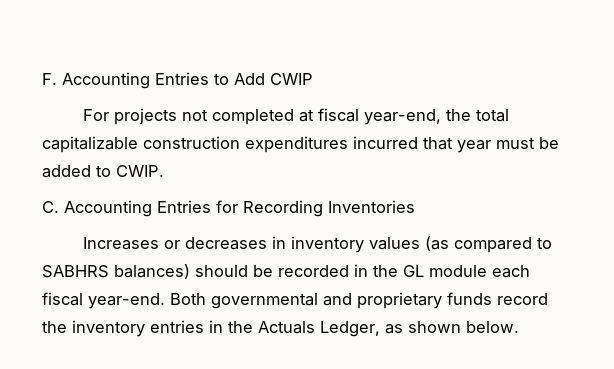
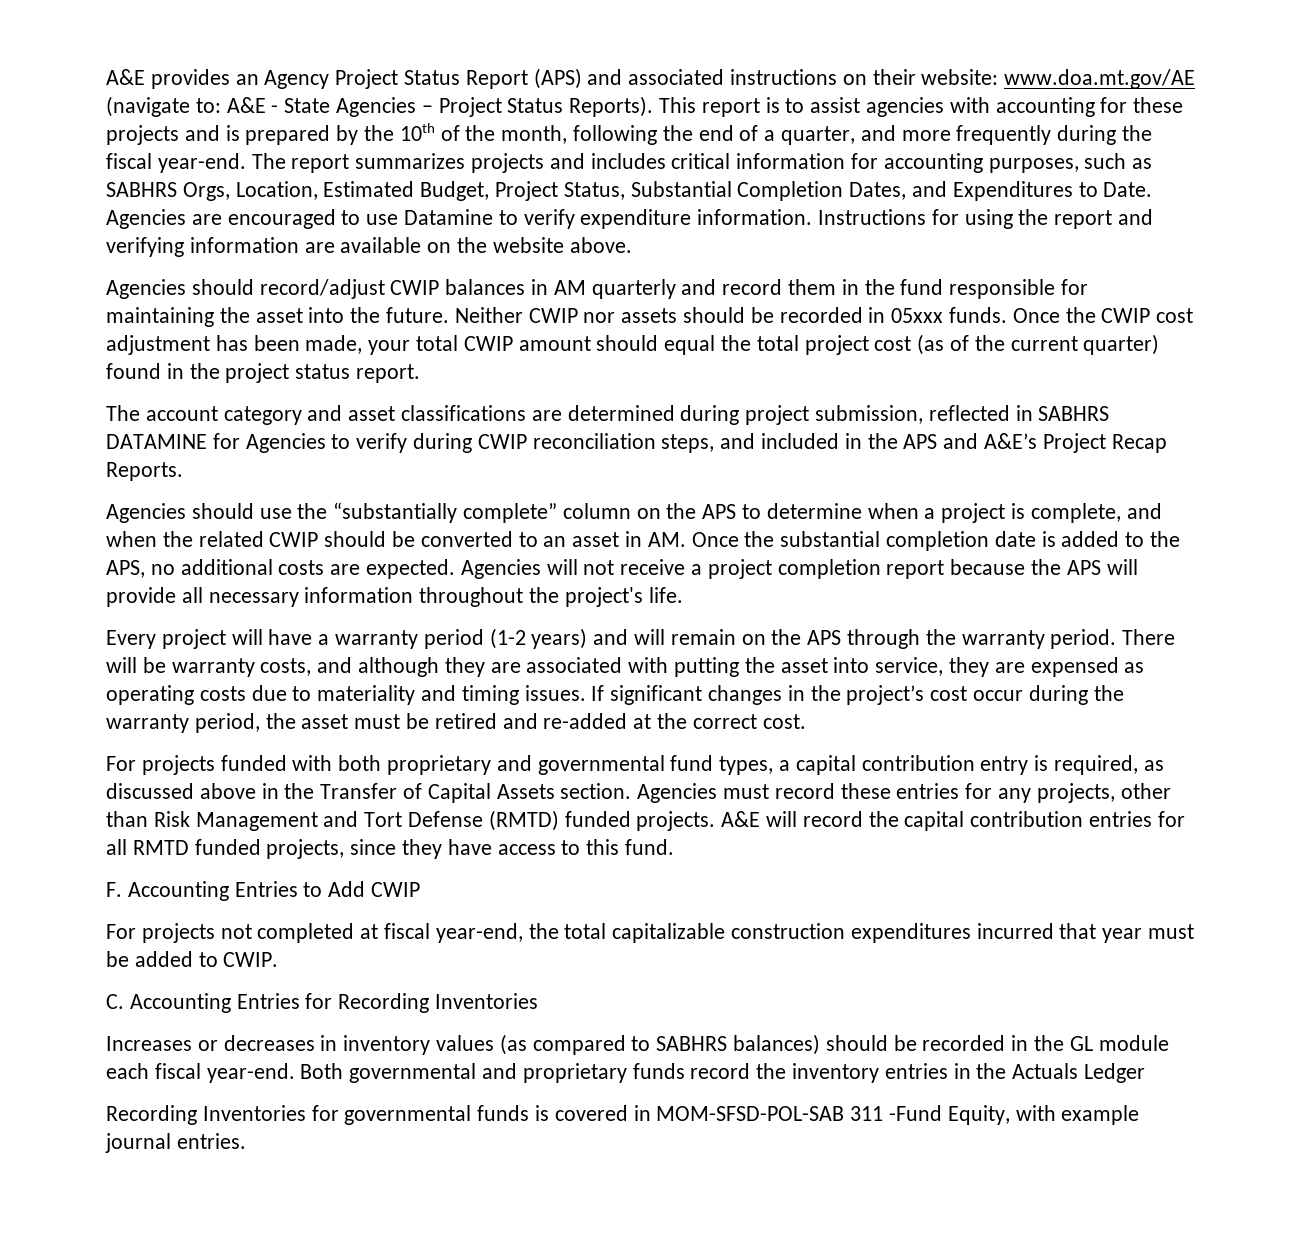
+ A&E provides an Agency Project Status Report (APS) and associated instructions on their website: www.doa.mt.gov/AE (navigate to: A&E - State Agencies – Project Status Reports). This report is to assist agencies with accounting for these projects and is prepared by the 10th of the month, following the end of a quarter, and more frequently during the fiscal year-end. The report summarizes projects and includes critical information for accounting purposes, such as SABHRS Orgs, Location, Estimated Budget, Project Status, Substantial Completion Dates, and Expenditures to Date. Agencies are encouraged to use Datamine to verify expenditure information. Instructions for using the report and verifying information are available on the website above.
+ Agencies should record/adjust CWIP balances in AM quarterly and record them in the fund responsible for maintaining the asset into the future. Neither CWIP nor assets should be recorded in 05xxx funds. Once the CWIP cost adjustment has been made, your total CWIP amount should equal the total project cost (as of the current quarter) found in the project status report.
+ The account category and asset classifications are determined during project submission, reflected in SABHRS DATAMINE for Agencies to verify during CWIP reconciliation steps, and included in the APS and A&E’s Project Recap Reports.
+ Agencies should use the “substantially complete” column on the APS to determine when a project is complete, and when the related CWIP should be converted to an asset in AM. Once the substantial completion date is added to the APS, no additional costs are expected. Agencies will not receive a project completion report because the APS will provide all necessary information throughout the project's life.
+ Every project will have a warranty period (1-2 years) and will remain on the APS through the warranty period. There will be warranty costs, and although they are associated with putting the asset into service, they are expensed as operating costs due to materiality and timing issues. If significant changes in the project’s cost occur during the warranty period, the asset must be retired and re-added at the correct cost.
+ For projects funded with both proprietary and governmental fund types, a capital contribution entry is required, as discussed above in the Transfer of Capital Assets section. Agencies must record these entries for any projects, other than Risk Management and Tort Defense (RMTD) funded projects. A&E will record the capital contribution entries for all RMTD funded projects, since they have access to this fund.
- Both governmental and proprietary funds record the inventory entries in the Actuals Ledger, as shown below.
+ Both governmental and proprietary funds record the inventory entries in the Actuals Ledger
+ Recording Inventories for governmental funds is covered in MOM-SFSD-POL-SAB 311 -Fund Equity, with example journal entries.

